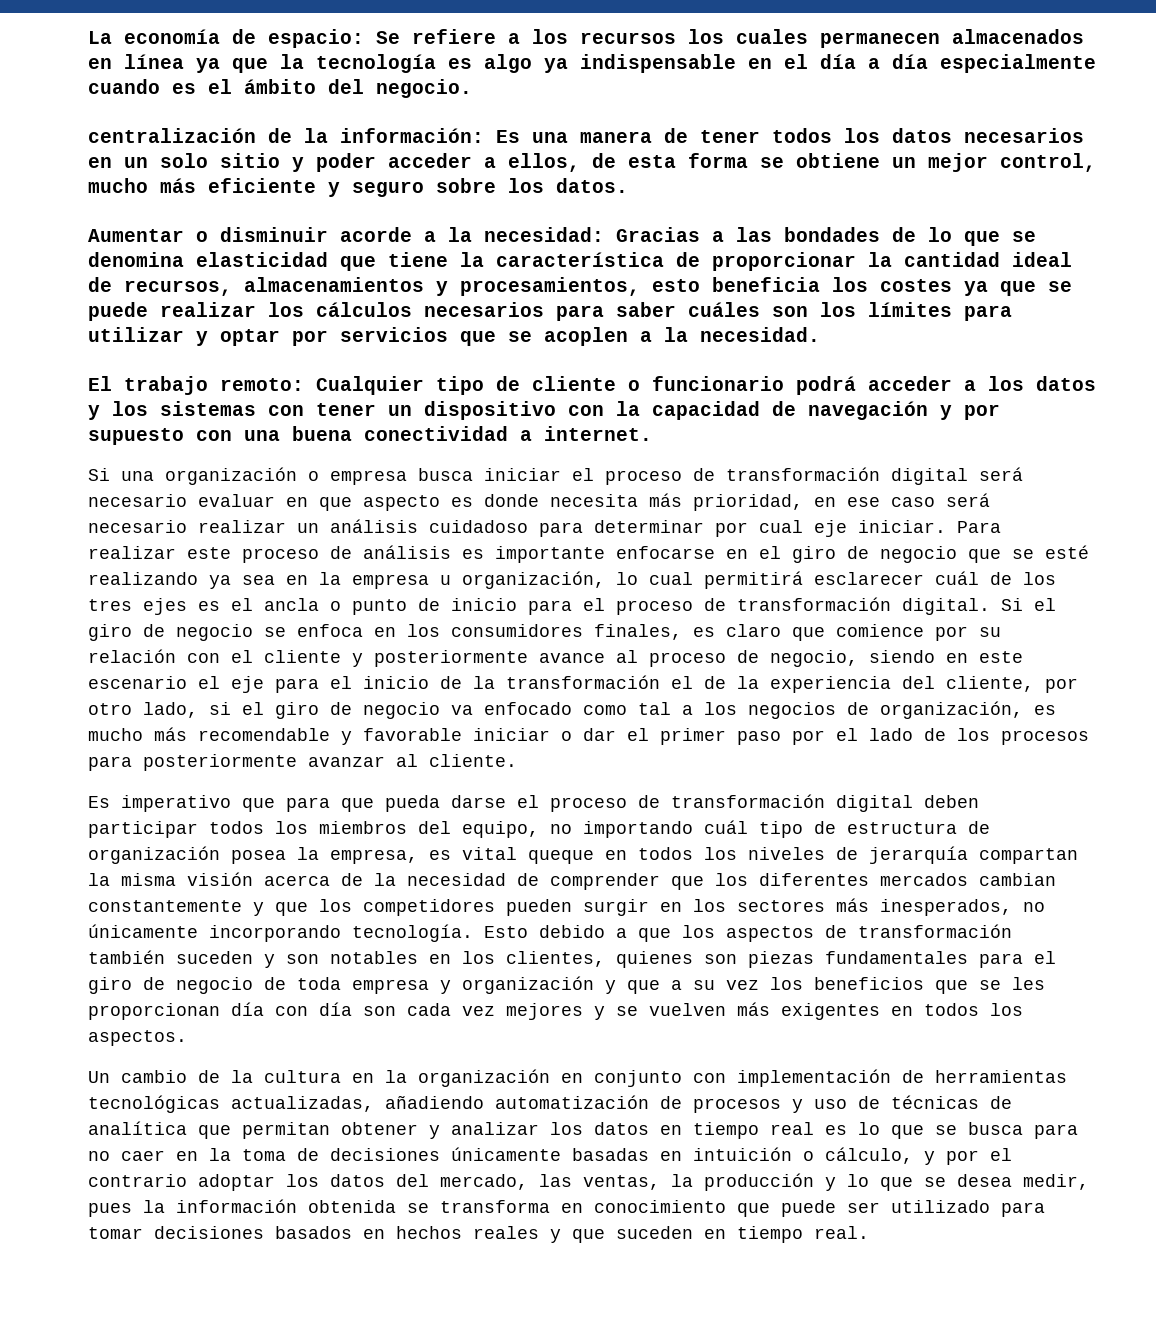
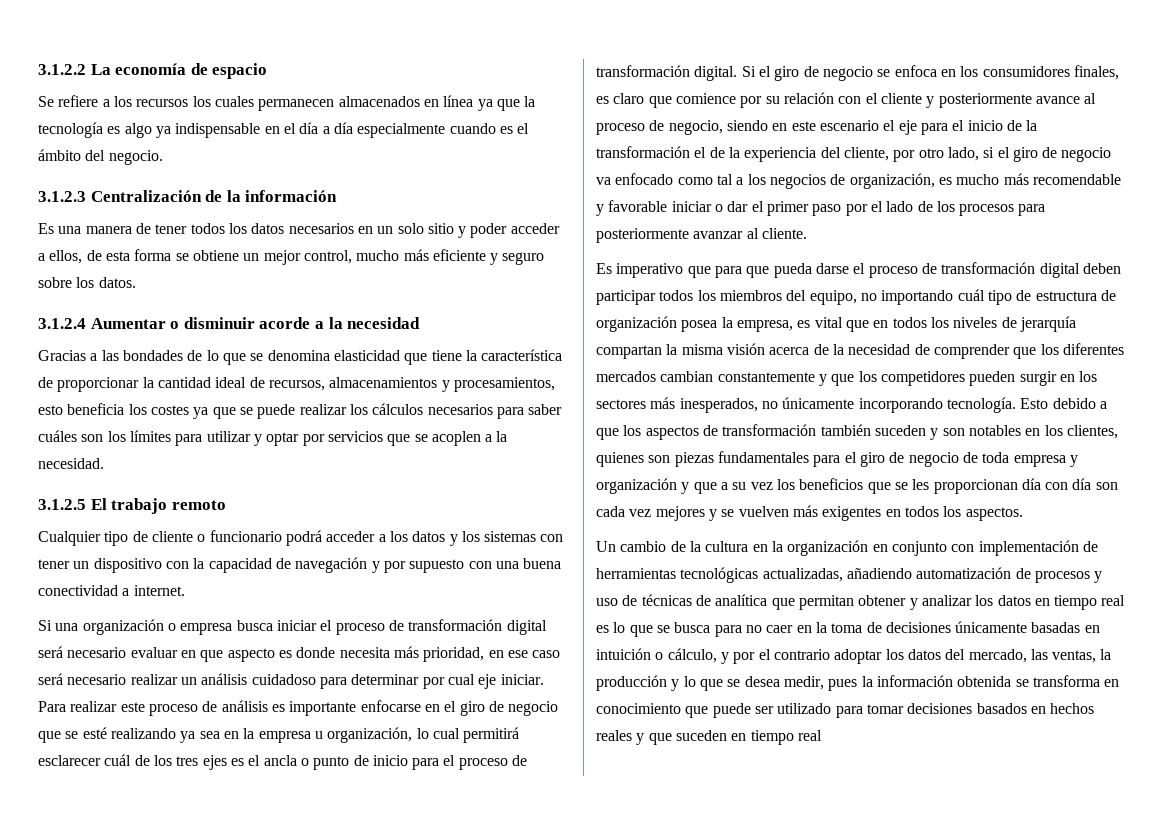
- La economía de espacio: Se refiere a los recursos los cuales permanecen almacenados en línea ya que la tecnología es algo ya indispensable en el día a día especialmente cuando es el ámbito del negocio.
+ 3.1.2.2 La economía de espacio
+ Se refiere a los recursos los cuales permanecen almacenados en línea ya que la tecnología es algo ya indispensable en el día a día especialmente cuando es el ámbito del negocio.
- centralización de la información: Es una manera de tener todos los datos necesarios en un solo sitio y poder acceder a ellos, de esta forma se obtiene un mejor control, mucho más eficiente y seguro sobre los datos.
+ 3.1.2.3 Centralización de la información
+ Es una manera de tener todos los datos necesarios en un solo sitio y poder acceder a ellos, de esta forma se obtiene un mejor control, mucho más eficiente y seguro sobre los datos.
- Aumentar o disminuir acorde a la necesidad: Gracias a las bondades de lo que se denomina elasticidad que tiene la característica de proporcionar la cantidad ideal de recursos, almacenamientos y procesamientos, esto beneficia los costes ya que se puede realizar los cálculos necesarios para saber cuáles son los límites para utilizar y optar por servicios que se acoplen a la necesidad.
+ 3.1.2.4 Aumentar o disminuir acorde a la necesidad
+ Gracias a las bondades de lo que se denomina elasticidad que tiene la característica de proporcionar la cantidad ideal de recursos, almacenamientos y procesamientos, esto beneficia los costes ya que se puede realizar los cálculos necesarios para saber cuáles son los límites para utilizar y optar por servicios que se acoplen a la necesidad.
- El trabajo remoto: Cualquier tipo de cliente o funcionario podrá acceder a los datos y los sistemas con tener un dispositivo con la capacidad de navegación y por supuesto con una buena conectividad a internet.
+ 3.1.2.5 El trabajo remoto
+ Cualquier tipo de cliente o funcionario podrá acceder a los datos y los sistemas con tener un dispositivo con la capacidad de navegación y por supuesto con una buena conectividad a internet.
- Es imperativo que para que pueda darse el proceso de transformación digital deben participar todos los miembros del equipo, no importando cuál tipo de estructura de organización posea la empresa, es vital queque en todos los niveles de jerarquía compartan la misma visión acerca de la necesidad de comprender que los diferentes mercados cambian constantemente y que los competidores pueden surgir en los sectores más inesperados, no únicamente incorporando tecnología.
+ Es imperativo que para que pueda darse el proceso de transformación digital deben participar todos los miembros del equipo, no importando cuál tipo de estructura de organización posea la empresa, es vital que en todos los niveles de jerarquía compartan la misma visión acerca de la necesidad de comprender que los diferentes mercados cambian constantemente y que los competidores pueden surgir en los sectores más inesperados, no únicamente incorporando tecnología.
- Un cambio de la cultura en la organización en conjunto con implementación de herramientas tecnológicas actualizadas, añadiendo automatización de procesos y uso de técnicas de analítica que permitan obtener y analizar los datos en tiempo real es lo que se busca para no caer en la toma de decisiones únicamente basadas en intuición o cálculo, y por el contrario adoptar los datos del mercado, las ventas, la producción y lo que se desea medir, pues la información obtenida se transforma en conocimiento que puede ser utilizado para tomar decisiones basados en hechos reales y que suceden en tiempo real.
+ Un cambio de la cultura en la organización en conjunto con implementación de herramientas tecnológicas actualizadas, añadiendo automatización de procesos y uso de técnicas de analítica que permitan obtener y analizar los datos en tiempo real es lo que se busca para no caer en la toma de decisiones únicamente basadas en intuición o cálculo, y por el contrario adoptar los datos del mercado, las ventas, la producción y lo que se desea medir, pues la información obtenida se transforma en conocimiento que puede ser utilizado para tomar decisiones basados en hechos reales y que suceden en tiempo real

